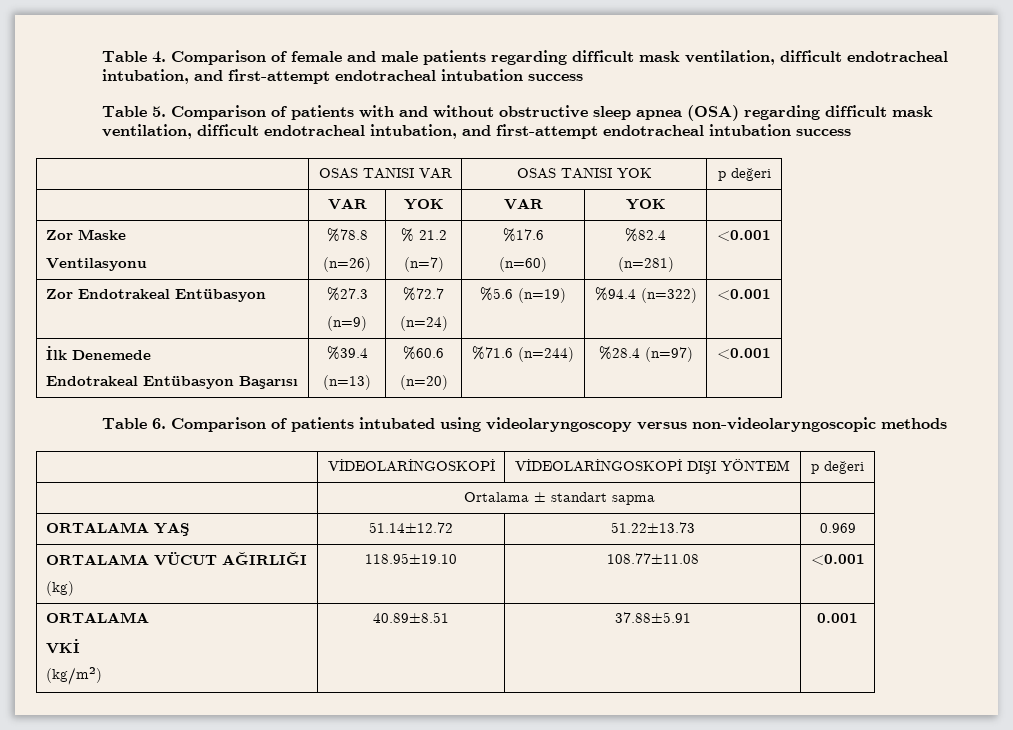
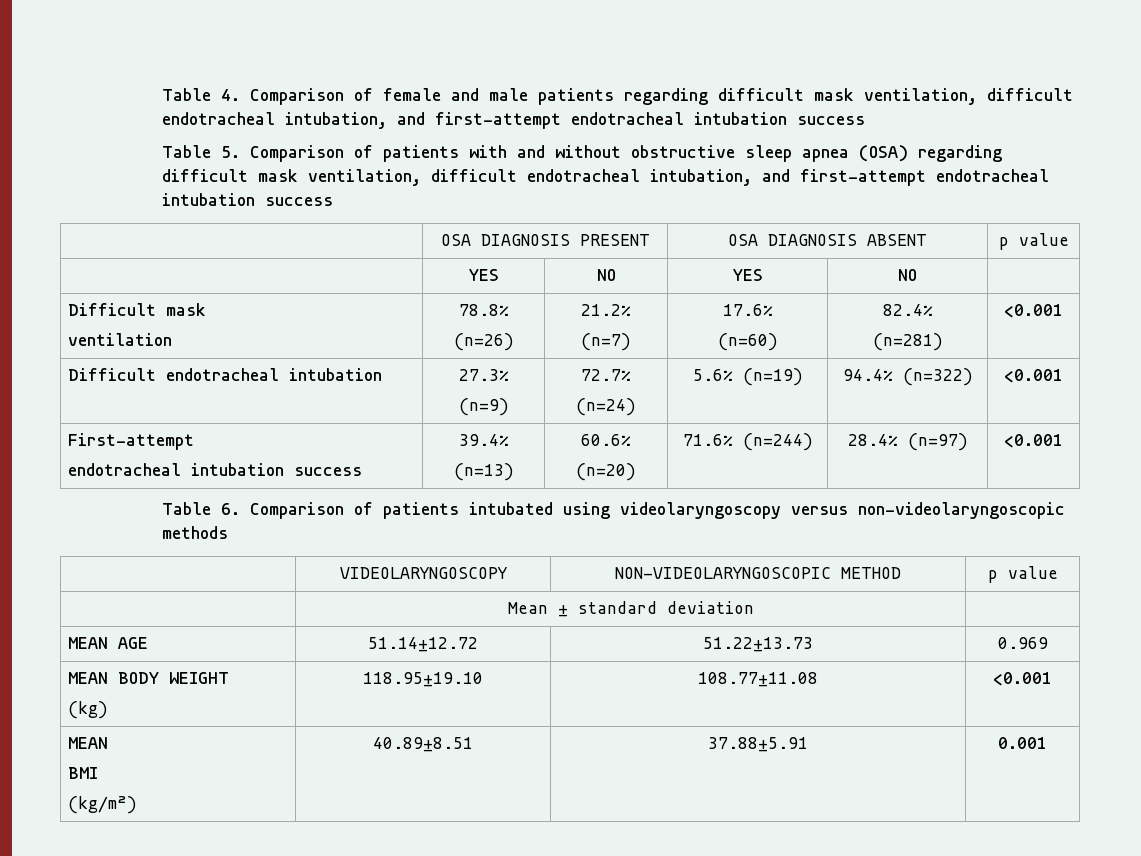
- | OSAS TANISI VAR | OSAS TANISI YOK | p değeri
- | VAR | YOK | VAR | YOK |
- Zor Maske
- Ventilasyonu | %78.8
- (n=26) | % 21.2
- (n=7) | %17.6
- (n=60) | %82.4
+ | OSA DIAGNOSIS PRESENT | OSA DIAGNOSIS ABSENT | p value
+ | YES | NO | YES | NO |
+ Difficult mask
+ ventilation | 78.8%
+ (n=26) | 21.2%
+ (n=7) | 17.6%
+ (n=60) | 82.4%
- Zor Endotrakeal Entübasyon | %27.3
- (n=9) | %72.7
- (n=24) | %5.6 (n=19) | %94.4 (n=322) | <0.001
+ Difficult endotracheal intubation | 27.3%
+ (n=9) | 72.7%
+ (n=24) | 5.6% (n=19) | 94.4% (n=322) | <0.001
- İlk Denemede
- Endotrakeal Entübasyon Başarısı | %39.4
- (n=13) | %60.6
- (n=20) | %71.6 (n=244) | %28.4 (n=97) | <0.001
+ First-attempt
+ endotracheal intubation success | 39.4%
+ (n=13) | 60.6%
+ (n=20) | 71.6% (n=244) | 28.4% (n=97) | <0.001
- | VİDEOLARİNGOSKOPİ | VİDEOLARİNGOSKOPİ DIŞI YÖNTEM | p değeri
- | Ortalama ± standart sapma |
- ORTALAMA YAŞ | 51.14±12.72 | 51.22±13.73 | 0.969
+ | VIDEOLARYNGOSCOPY | NON-VIDEOLARYNGOSCOPIC METHOD | p value
+ | Mean ± standard deviation |
+ MEAN AGE | 51.14±12.72 | 51.22±13.73 | 0.969
- ORTALAMA VÜCUT AĞIRLIĞI
+ MEAN BODY WEIGHT
  (kg) | 118.95±19.10 | 108.77±11.08 | <0.001
- ORTALAMA
- VKİ
+ MEAN
+ BMI

